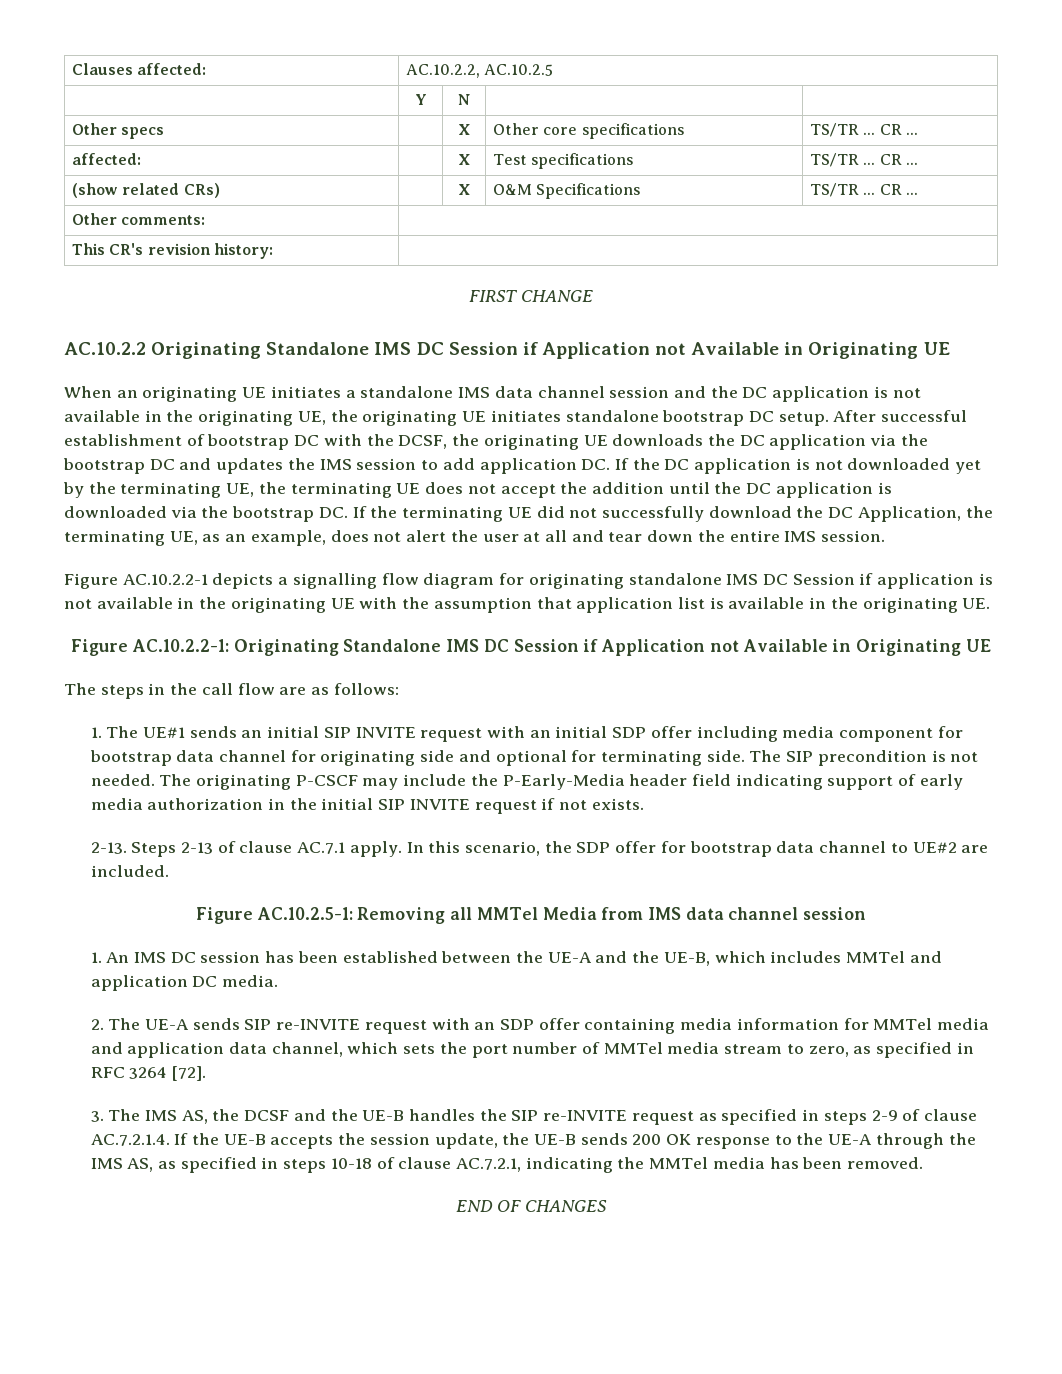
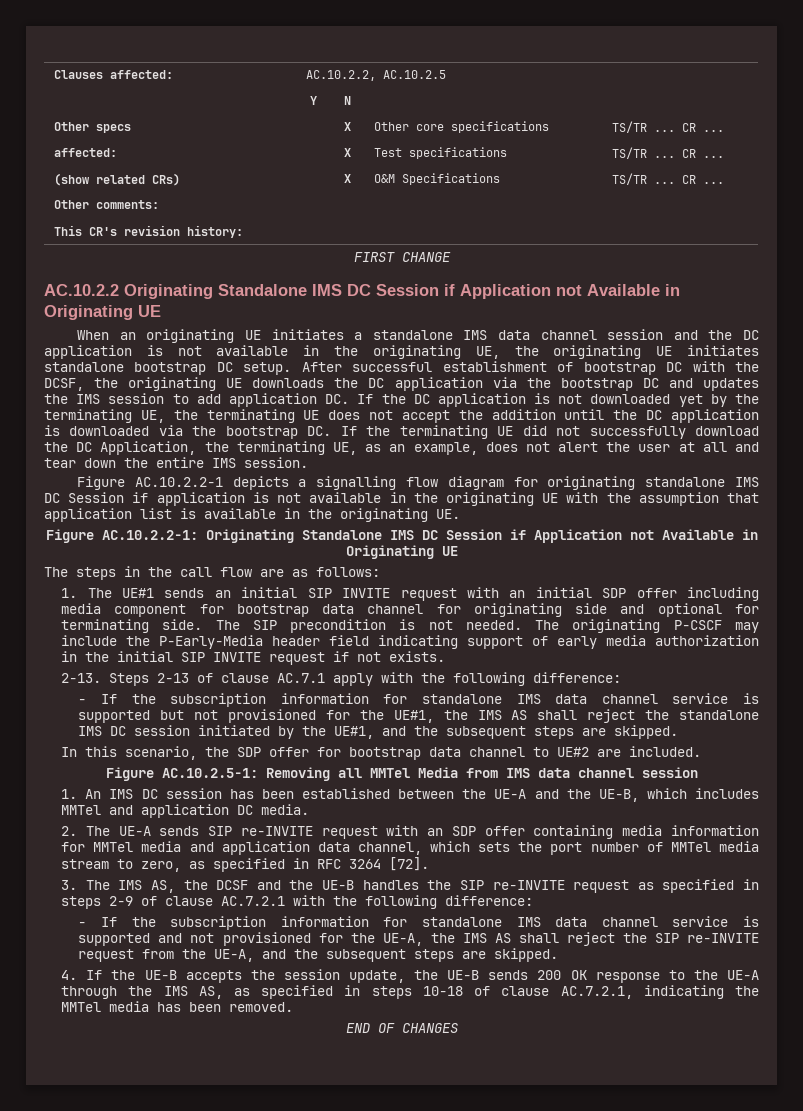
- Steps 2-13 of clause AC.7.1 apply. In this scenario, the SDP offer for bootstrap data channel to UE#2 are included.
+ Steps 2-13 of clause AC.7.1 apply with the following difference:
+ - If the subscription information for standalone IMS data channel service is supported but not provisioned for the UE#1, the IMS AS shall reject the standalone IMS DC session initiated by the UE#1, and the subsequent steps are skipped.
+ In this scenario, the SDP offer for bootstrap data channel to UE#2 are included.
- 3. The IMS AS, the DCSF and the UE-B handles the SIP re-INVITE request as specified in steps 2-9 of clause AC.7.2.1.4. If the UE-B accepts the session update, the UE-B sends 200 OK response to the UE-A through the IMS AS, as specified in steps 10-18 of clause AC.7.2.1, indicating the MMTel media has been removed.
+ 3. The IMS AS, the DCSF and the UE-B handles the SIP re-INVITE request as specified in steps 2-9 of clause AC.7.2.1 with the following difference:
+ - If the subscription information for standalone IMS data channel service is supported and not provisioned for the UE-A, the IMS AS shall reject the SIP re-INVITE request from the UE-A, and the subsequent steps are skipped.
+ 4. If the UE-B accepts the session update, the UE-B sends 200 OK response to the UE-A through the IMS AS, as specified in steps 10-18 of clause AC.7.2.1, indicating the MMTel media has been removed.

